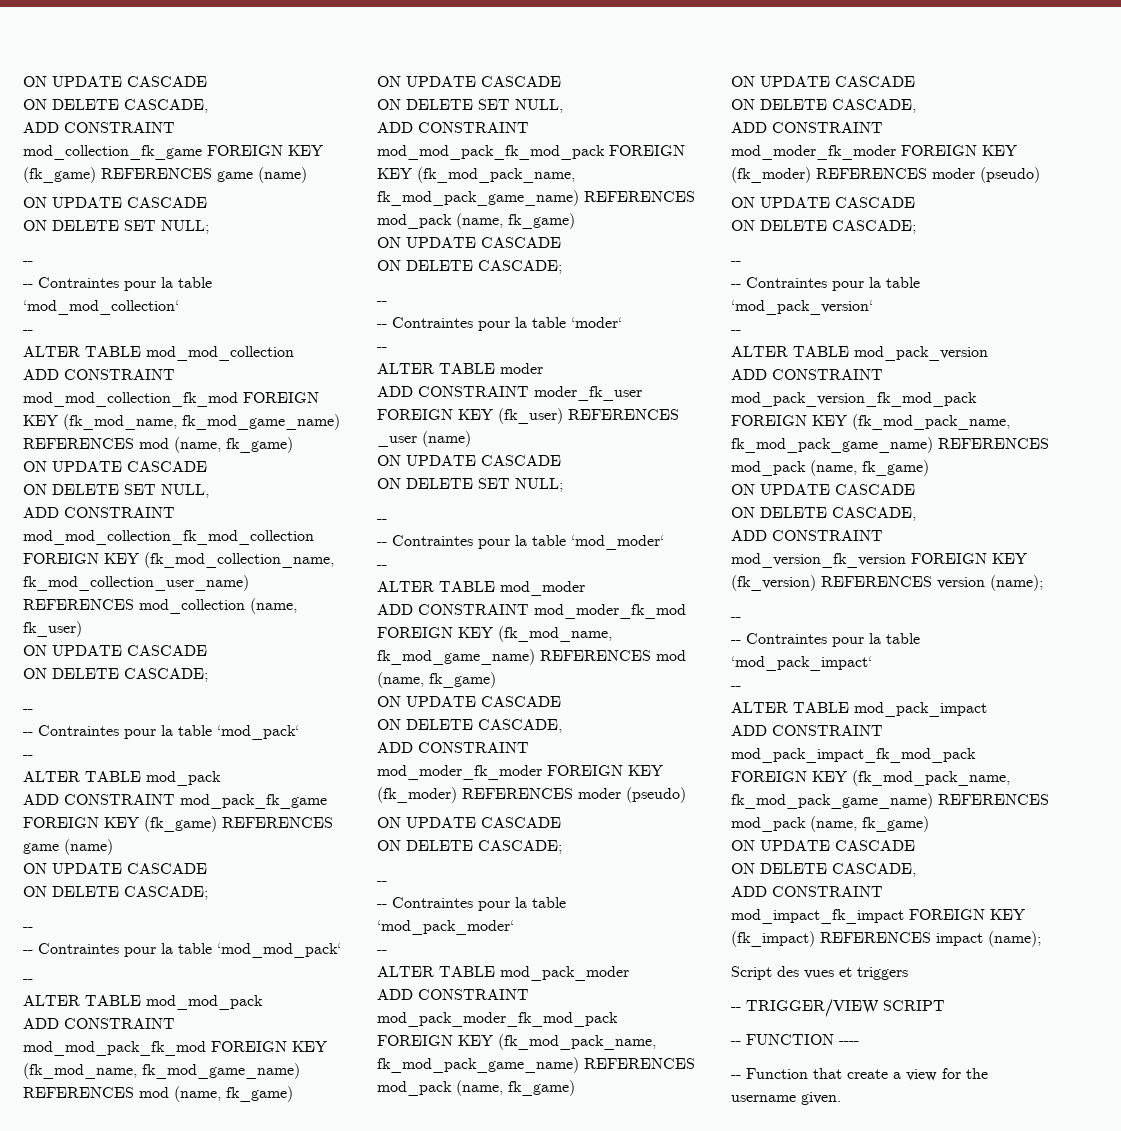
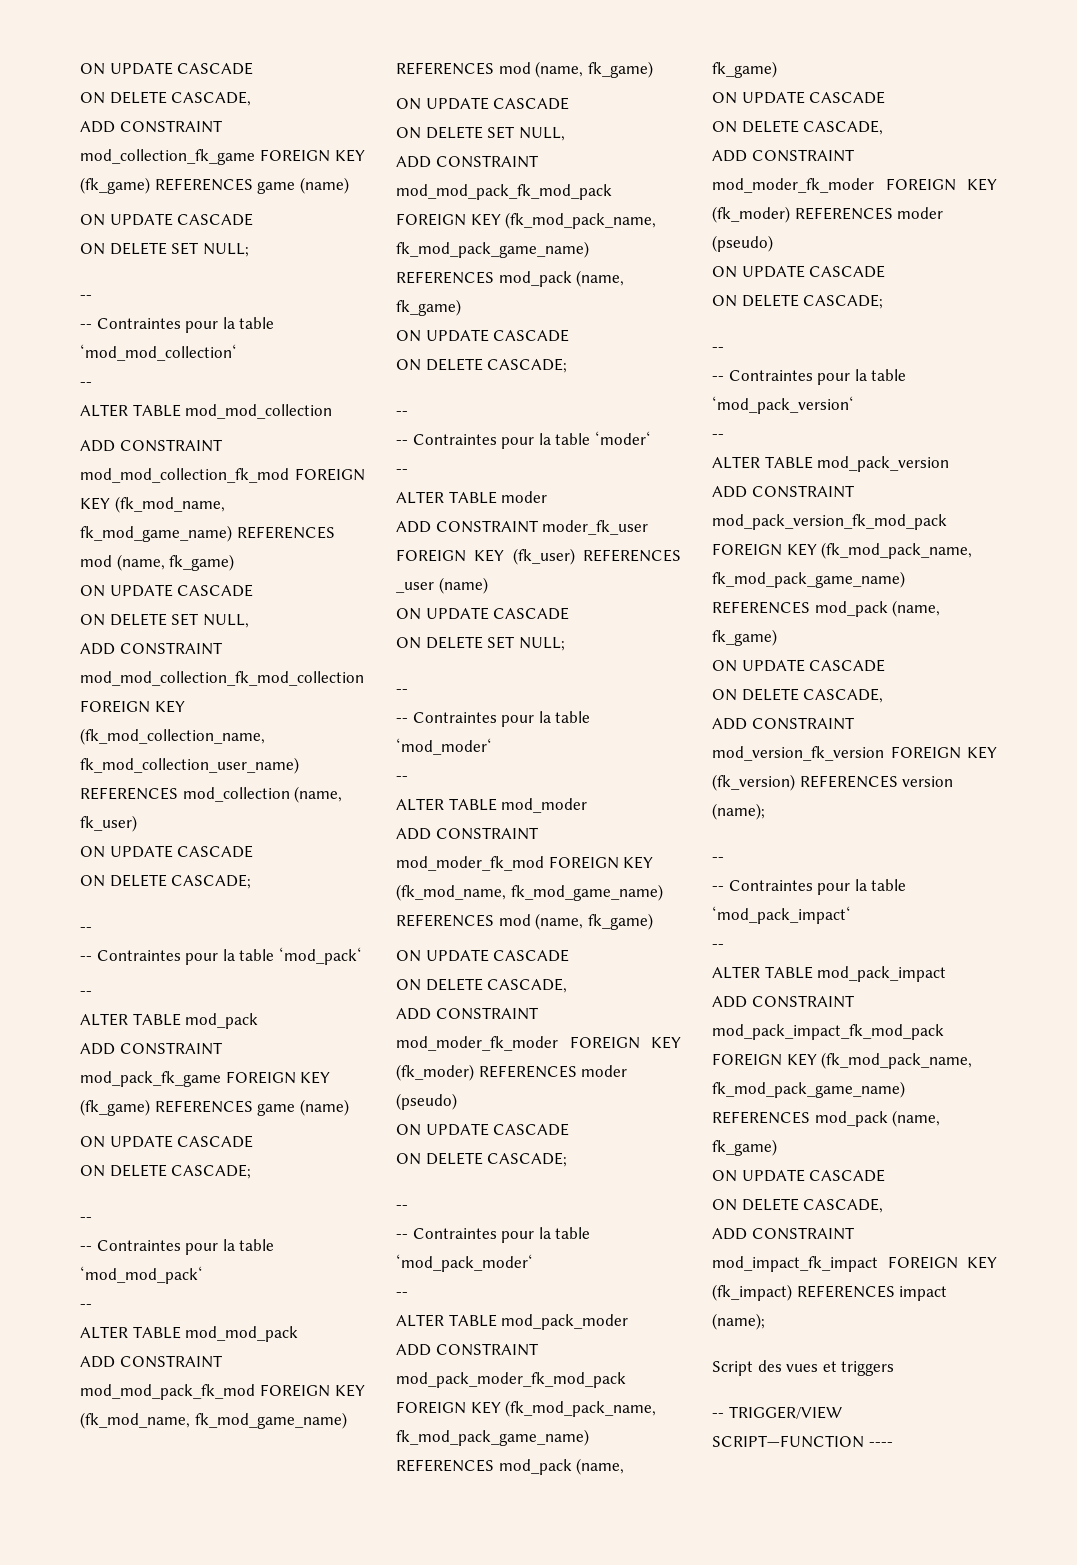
- -- TRIGGER/VIEW SCRIPT
- -- FUNCTION ----
- -- Function that create a view for the username given.
+ -- TRIGGER/VIEW SCRIPT—FUNCTION ----

